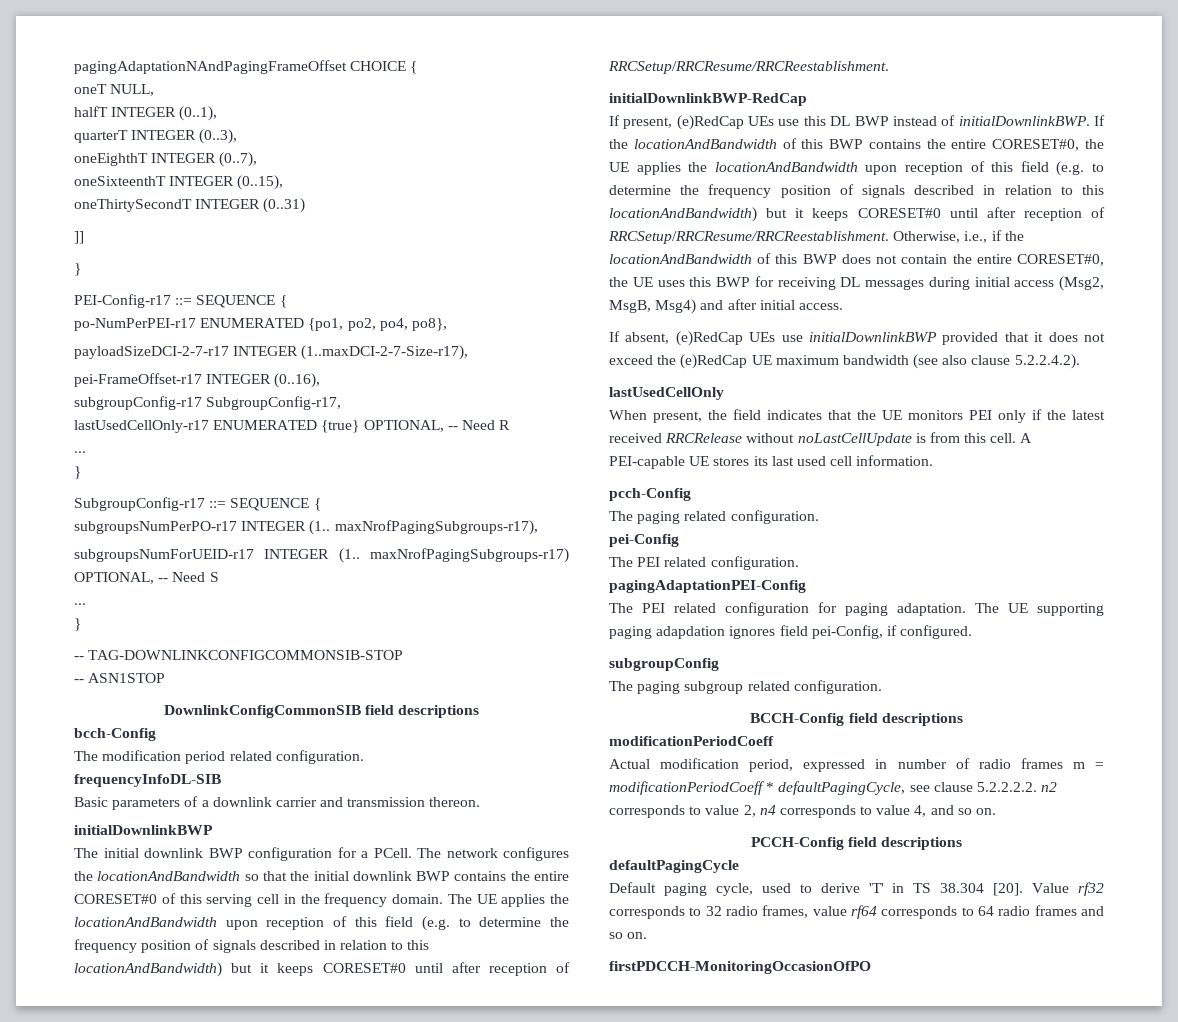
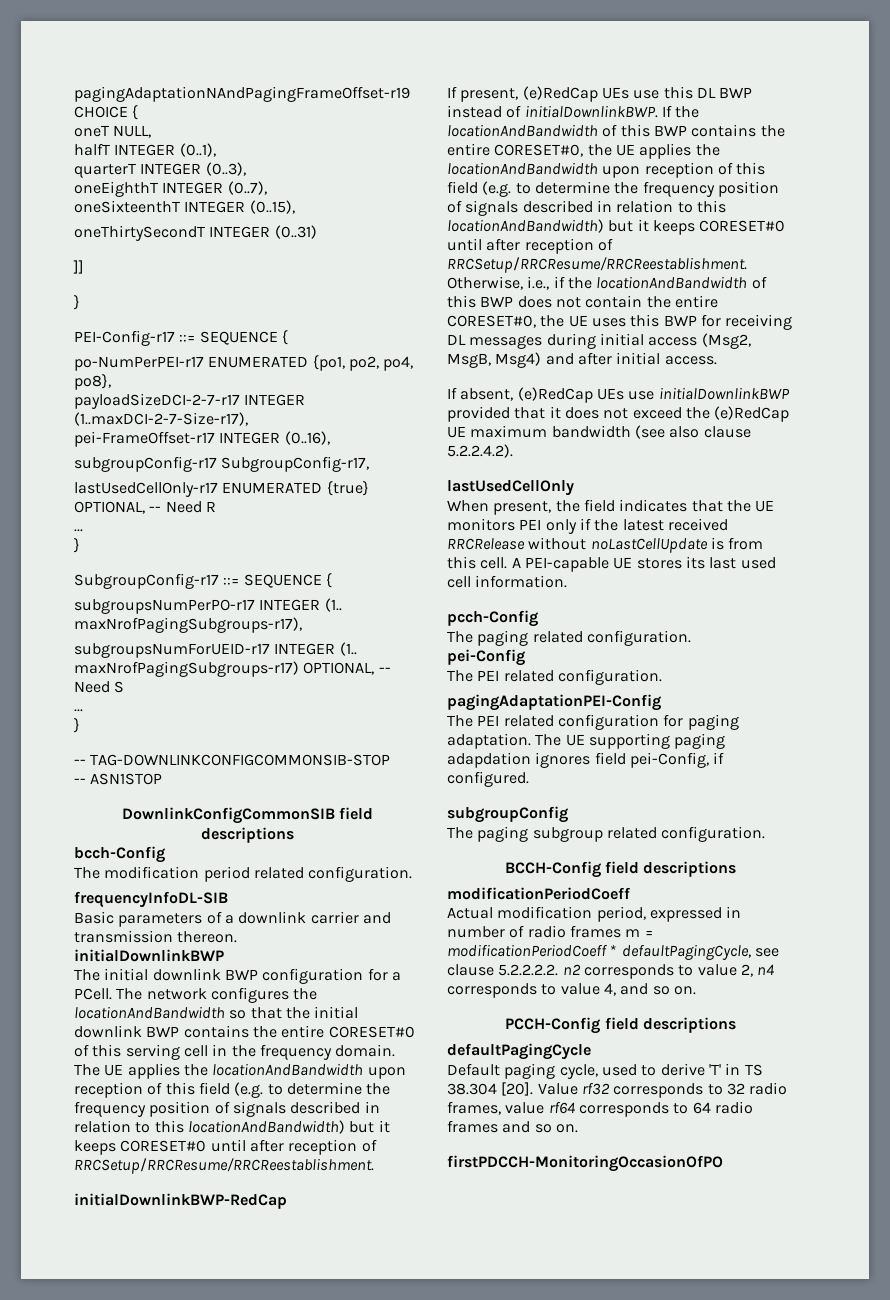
- pagingAdaptationNAndPagingFrameOffset CHOICE {
+ pagingAdaptationNAndPagingFrameOffset-r19 CHOICE {

